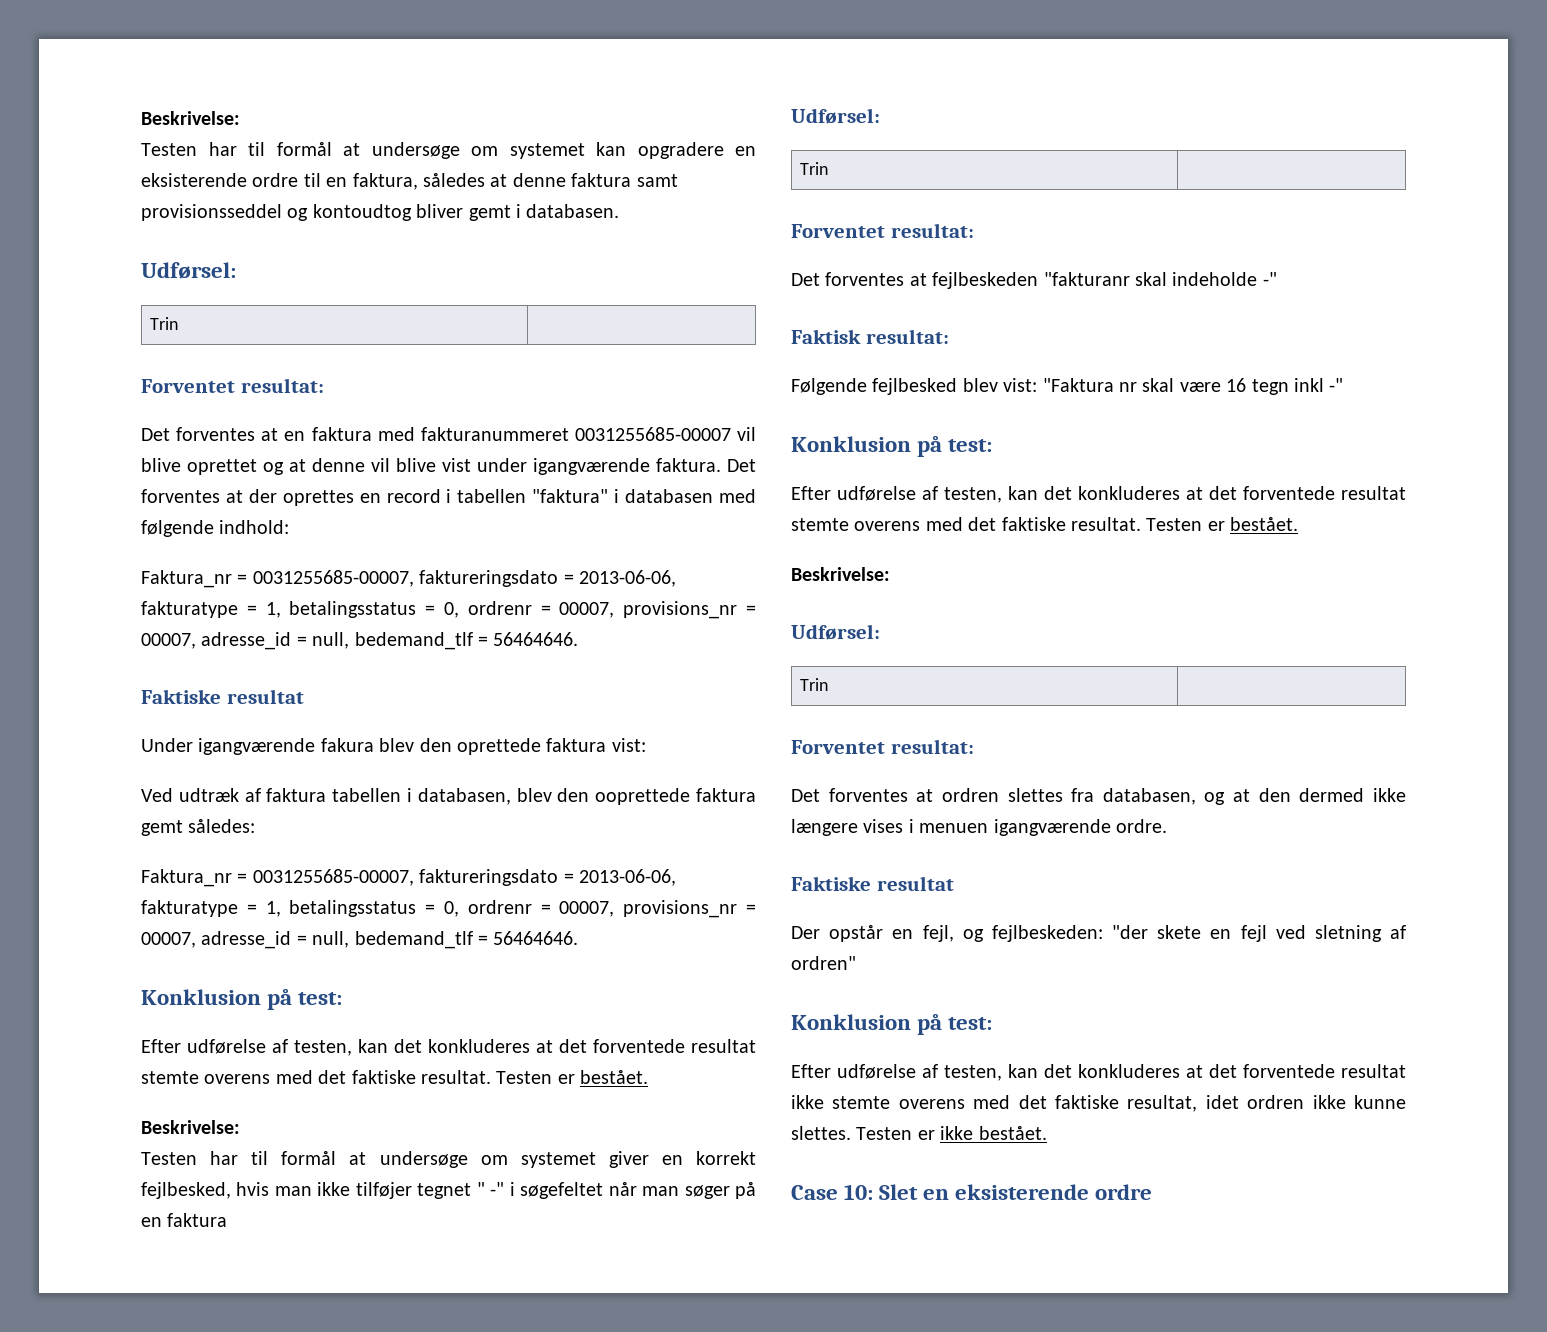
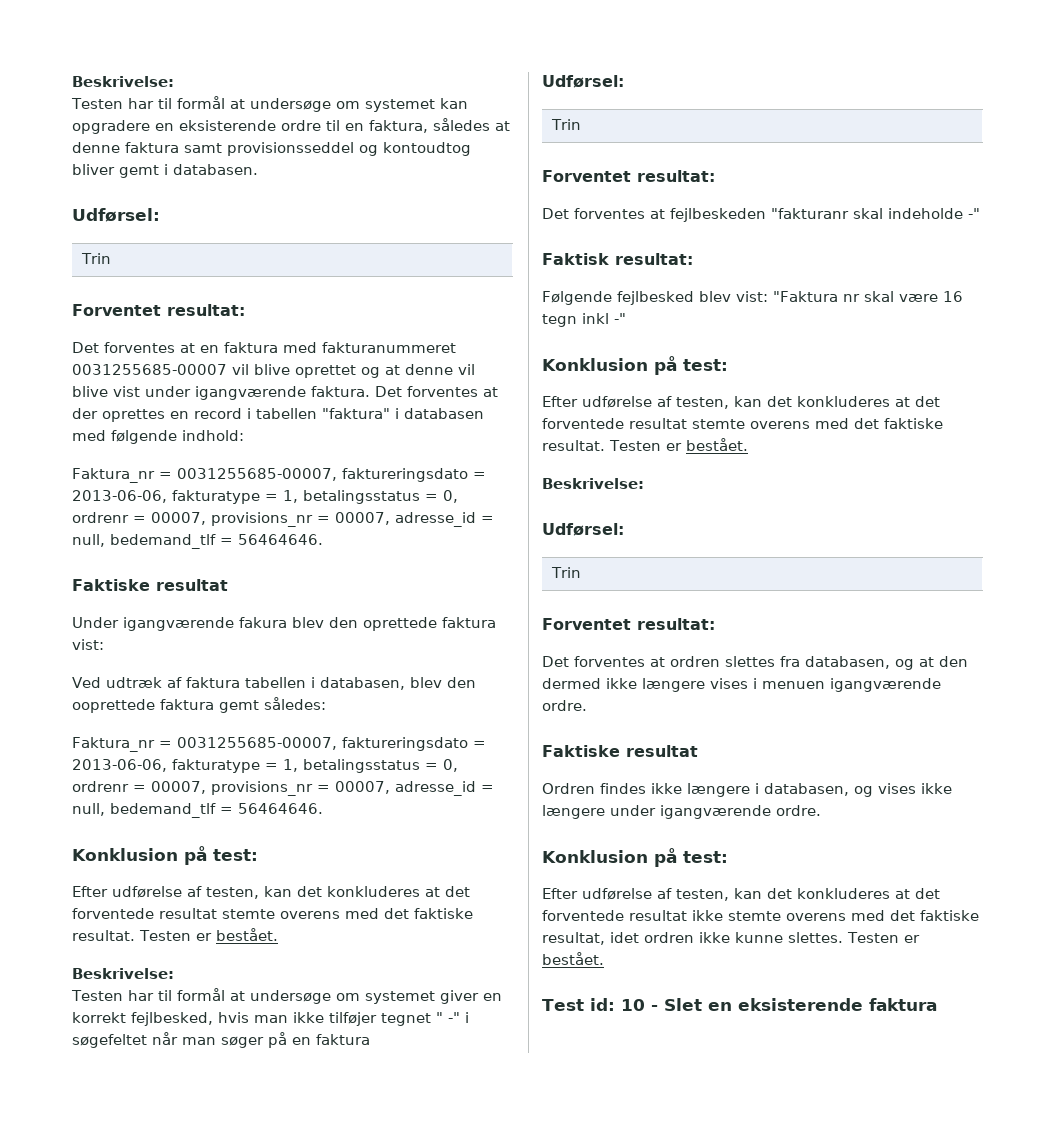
- Der opstår en fejl, og fejlbeskeden: "der skete en fejl ved sletning af ordren"
+ Ordren findes ikke længere i databasen, og vises ikke længere under igangværende ordre.
- Efter udførelse af testen, kan det konkluderes at det forventede resultat ikke stemte overens med det faktiske resultat, idet ordren ikke kunne slettes. Testen er ikke bestået.
- Case 10: Slet en eksisterende ordre
+ Efter udførelse af testen, kan det konkluderes at det forventede resultat ikke stemte overens med det faktiske resultat, idet ordren ikke kunne slettes. Testen er bestået.
+ Test id: 10 - Slet en eksisterende faktura

